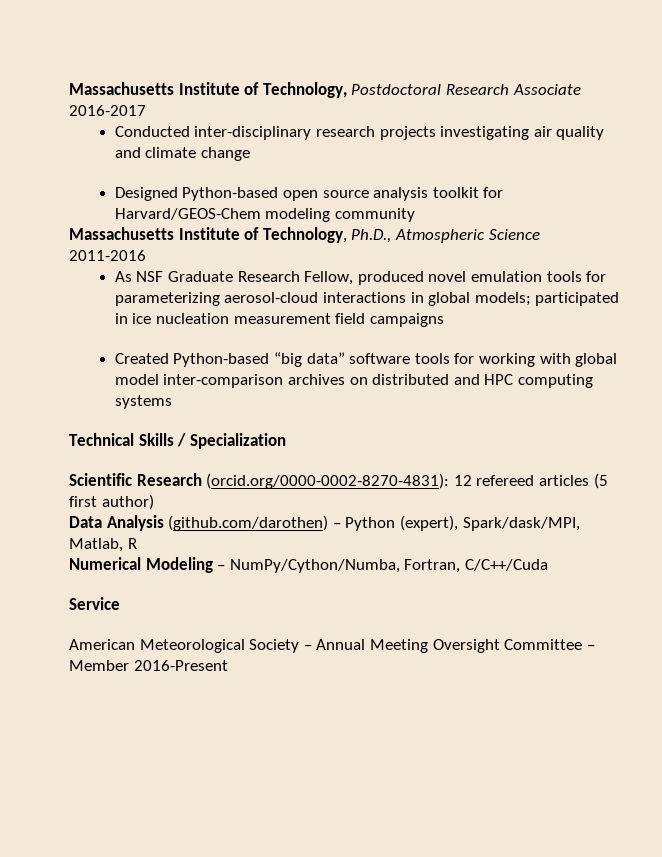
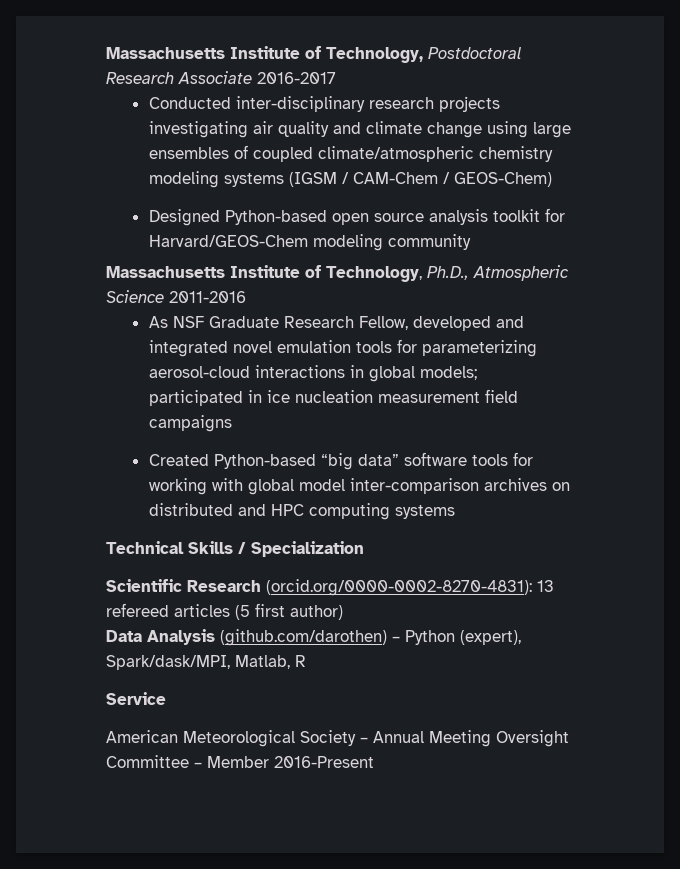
- Conducted inter-disciplinary research projects investigating air quality and climate change
+ Conducted inter-disciplinary research projects investigating air quality and climate change using large ensembles of coupled climate/atmospheric chemistry modeling systems (IGSM / CAM-Chem / GEOS-Chem)
- As NSF Graduate Research Fellow, produced novel emulation tools for parameterizing aerosol-cloud interactions in global models; participated in ice nucleation measurement field campaigns
+ As NSF Graduate Research Fellow, developed and integrated novel emulation tools for parameterizing aerosol-cloud interactions in global models; participated in ice nucleation measurement field campaigns
- Scientific Research (orcid.org/0000-0002-8270-4831): 12 refereed articles (5 first author)
+ Scientific Research (orcid.org/0000-0002-8270-4831): 13 refereed articles (5 first author)
- Numerical Modeling – NumPy/Cython/Numba, Fortran, C/C++/Cuda

